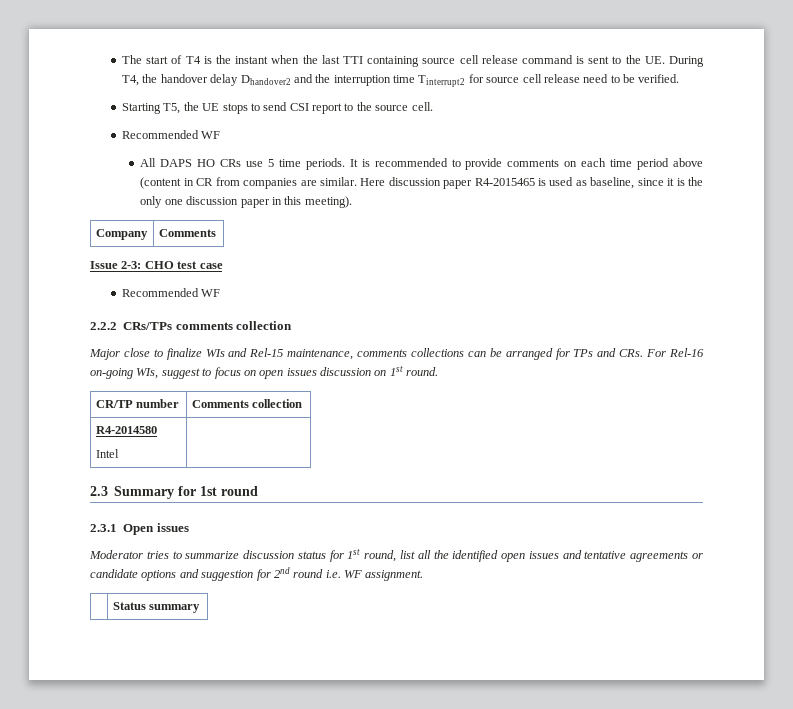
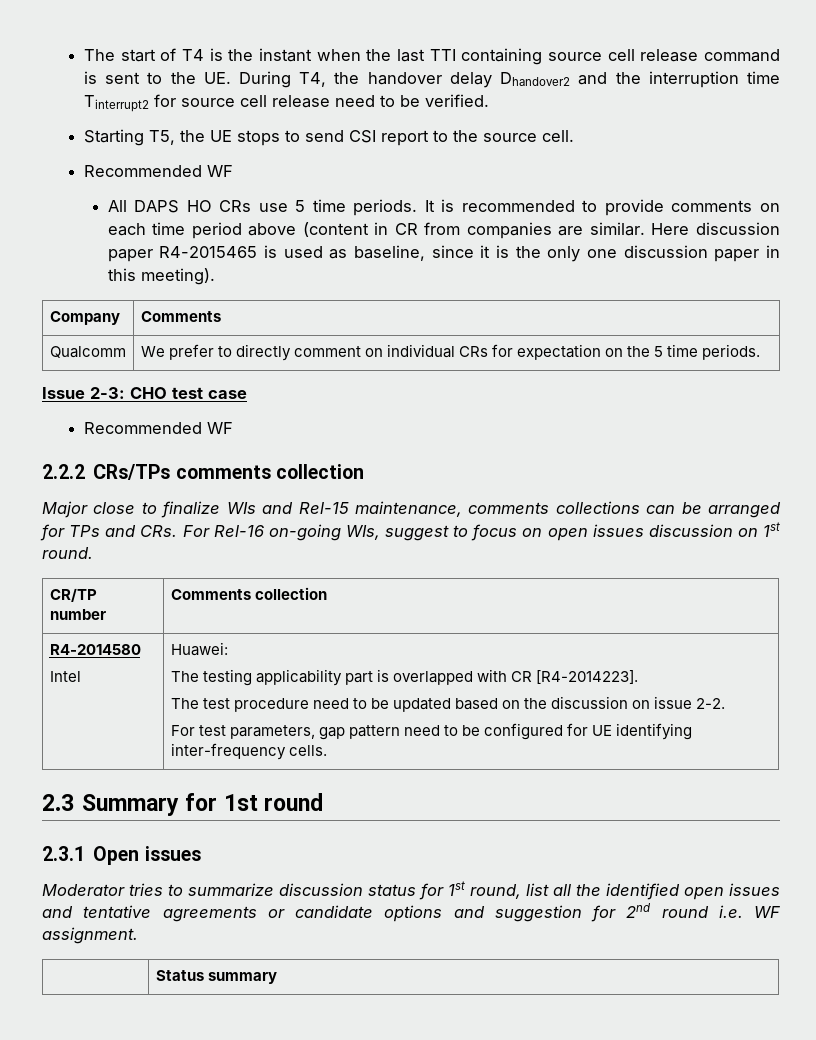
+ Qualcomm | We prefer to directly comment on individual CRs for expectation on the 5 time periods.
  R4-2014580
- Intel |
+ Intel | Huawei:
+ The testing applicability part is overlapped with CR [R4-2014223].
+ The test procedure need to be updated based on the discussion on issue 2-2.
+ For test parameters, gap pattern need to be configured for UE identifying inter-frequency cells.

